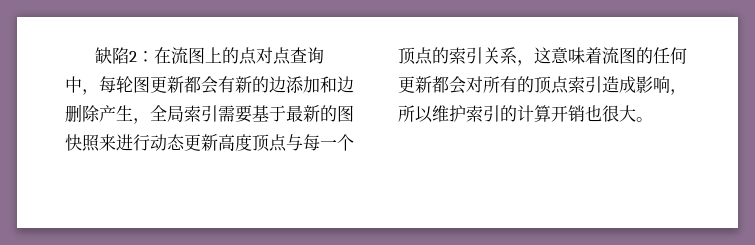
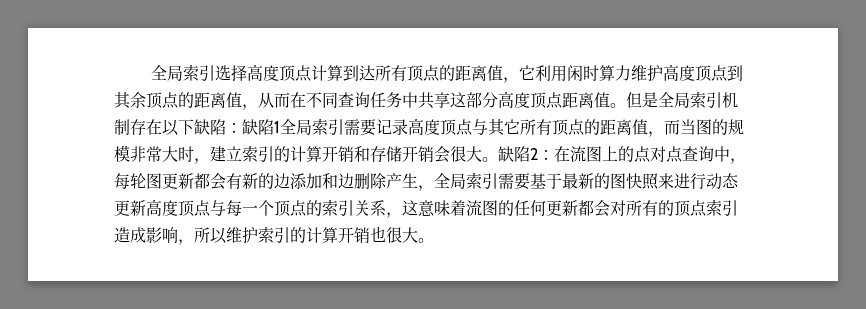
+ 全局索引选择高度顶点计算到达所有顶点的距离值，它利用闲时算力维护高度顶点到其余顶点的距离值，从而在不同查询任务中共享这部分高度顶点距离值。但是全局索引机制存在以下缺陷：缺陷1全局索引需要记录高度顶点与其它所有顶点的距离值，而当图的规模非常大时，建立索引的计算开销和存储开销会很大。

